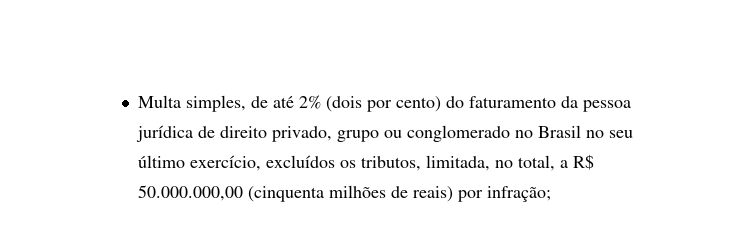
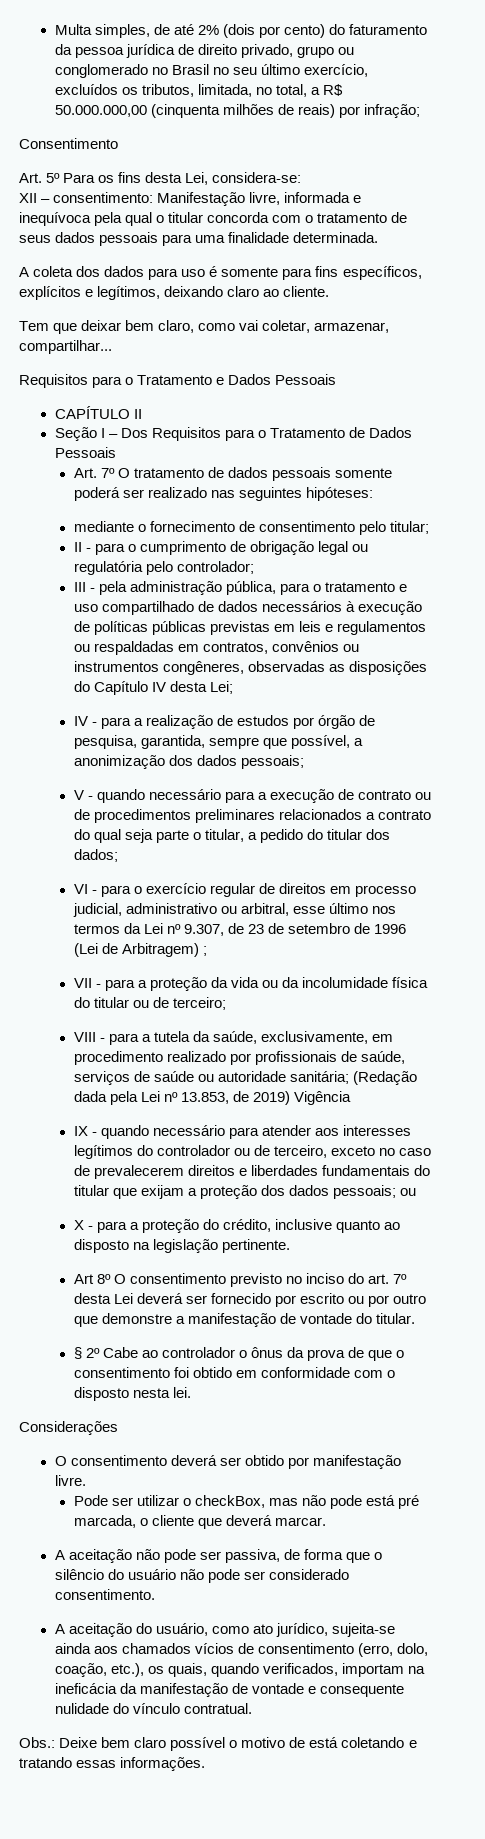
+ Consentimento
+ Art. 5º Para os fins desta Lei, considera-se:
+ XII – consentimento: Manifestação livre, informada e inequívoca pela qual o titular concorda com o tratamento de seus dados pessoais para uma finalidade determinada.
+ A coleta dos dados para uso é somente para fins específicos, explícitos e legítimos, deixando claro ao cliente.
+ Tem que deixar bem claro, como vai coletar, armazenar, compartilhar...
+ Requisitos para o Tratamento e Dados Pessoais
+ CAPÍTULO II
+ Seção I – Dos Requisitos para o Tratamento de Dados Pessoais
+ Art. 7º O tratamento de dados pessoais somente poderá ser realizado nas seguintes hipóteses:
+ mediante o fornecimento de consentimento pelo titular;
+ II - para o cumprimento de obrigação legal ou regulatória pelo controlador;
+ III - pela administração pública, para o tratamento e uso compartilhado de dados necessários à execução de políticas públicas previstas em leis e regulamentos ou respaldadas em contratos, convênios ou instrumentos congêneres, observadas as disposições do Capítulo IV desta Lei;
+ IV - para a realização de estudos por órgão de pesquisa, garantida, sempre que possível, a anonimização dos dados pessoais;
+ V - quando necessário para a execução de contrato ou de procedimentos preliminares relacionados a contrato do qual seja parte o titular, a pedido do titular dos dados;
+ VI - para o exercício regular de direitos em processo judicial, administrativo ou arbitral, esse último nos termos da Lei nº 9.307, de 23 de setembro de 1996 (Lei de Arbitragem) ;
+ VII - para a proteção da vida ou da incolumidade física do titular ou de terceiro;
+ VIII - para a tutela da saúde, exclusivamente, em procedimento realizado por profissionais de saúde, serviços de saúde ou autoridade sanitária; (Redação dada pela Lei nº 13.853, de 2019) Vigência
+ IX - quando necessário para atender aos interesses legítimos do controlador ou de terceiro, exceto no caso de prevalecerem direitos e liberdades fundamentais do titular que exijam a proteção dos dados pessoais; ou
+ X - para a proteção do crédito, inclusive quanto ao disposto na legislação pertinente.
+ Art 8º O consentimento previsto no inciso do art. 7º desta Lei deverá ser fornecido por escrito ou por outro que demonstre a manifestação de vontade do titular.
+ § 2º Cabe ao controlador o ônus da prova de que o consentimento foi obtido em conformidade com o disposto nesta lei.
+ Considerações
+ O consentimento deverá ser obtido por manifestação livre.
+ Pode ser utilizar o checkBox, mas não pode está pré marcada, o cliente que deverá marcar.
+ A aceitação não pode ser passiva, de forma que o silêncio do usuário não pode ser considerado consentimento.
+ A aceitação do usuário, como ato jurídico, sujeita-se ainda aos chamados vícios de consentimento (erro, dolo, coação, etc.), os quais, quando verificados, importam na ineficácia da manifestação de vontade e consequente nulidade do vínculo contratual.
+ Obs.: Deixe bem claro possível o motivo de está coletando e tratando essas informações.

